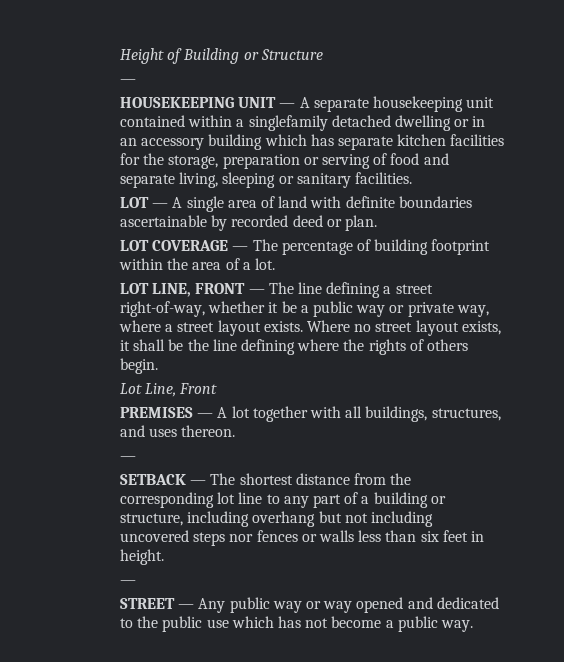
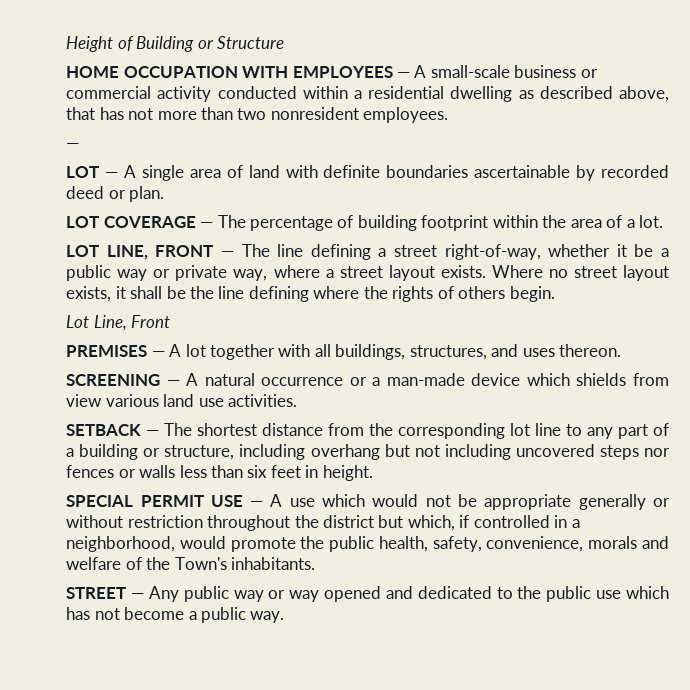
  Height of Building or Structure
+ HOME OCCUPATION WITH EMPLOYEES — A small-scale business or commercial activity conducted within a residential dwelling as described above, that has not more than two nonresident employees.
  —
- HOUSEKEEPING UNIT — A separate housekeeping unit contained within a singlefamily detached dwelling or in an accessory building which has separate kitchen facilities for the storage, preparation or serving of food and separate living, sleeping or sanitary facilities.
  PREMISES — A lot together with all buildings, structures, and uses thereon.
- —
+ SCREENING — A natural occurrence or a man-made device which shields from view various land use activities.
  SETBACK — The shortest distance from the corresponding lot line to any part of a building or structure, including overhang but not including uncovered steps nor fences or walls less than six feet in height.
- —
+ SPECIAL PERMIT USE — A use which would not be appropriate generally or without restriction throughout the district but which, if controlled in a neighborhood, would promote the public health, safety, convenience, morals and welfare of the Town's inhabitants.

